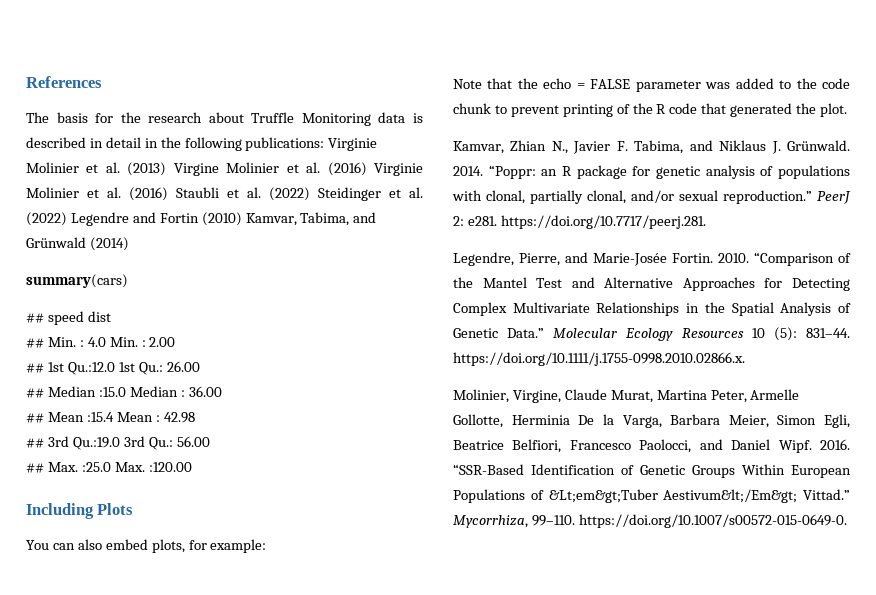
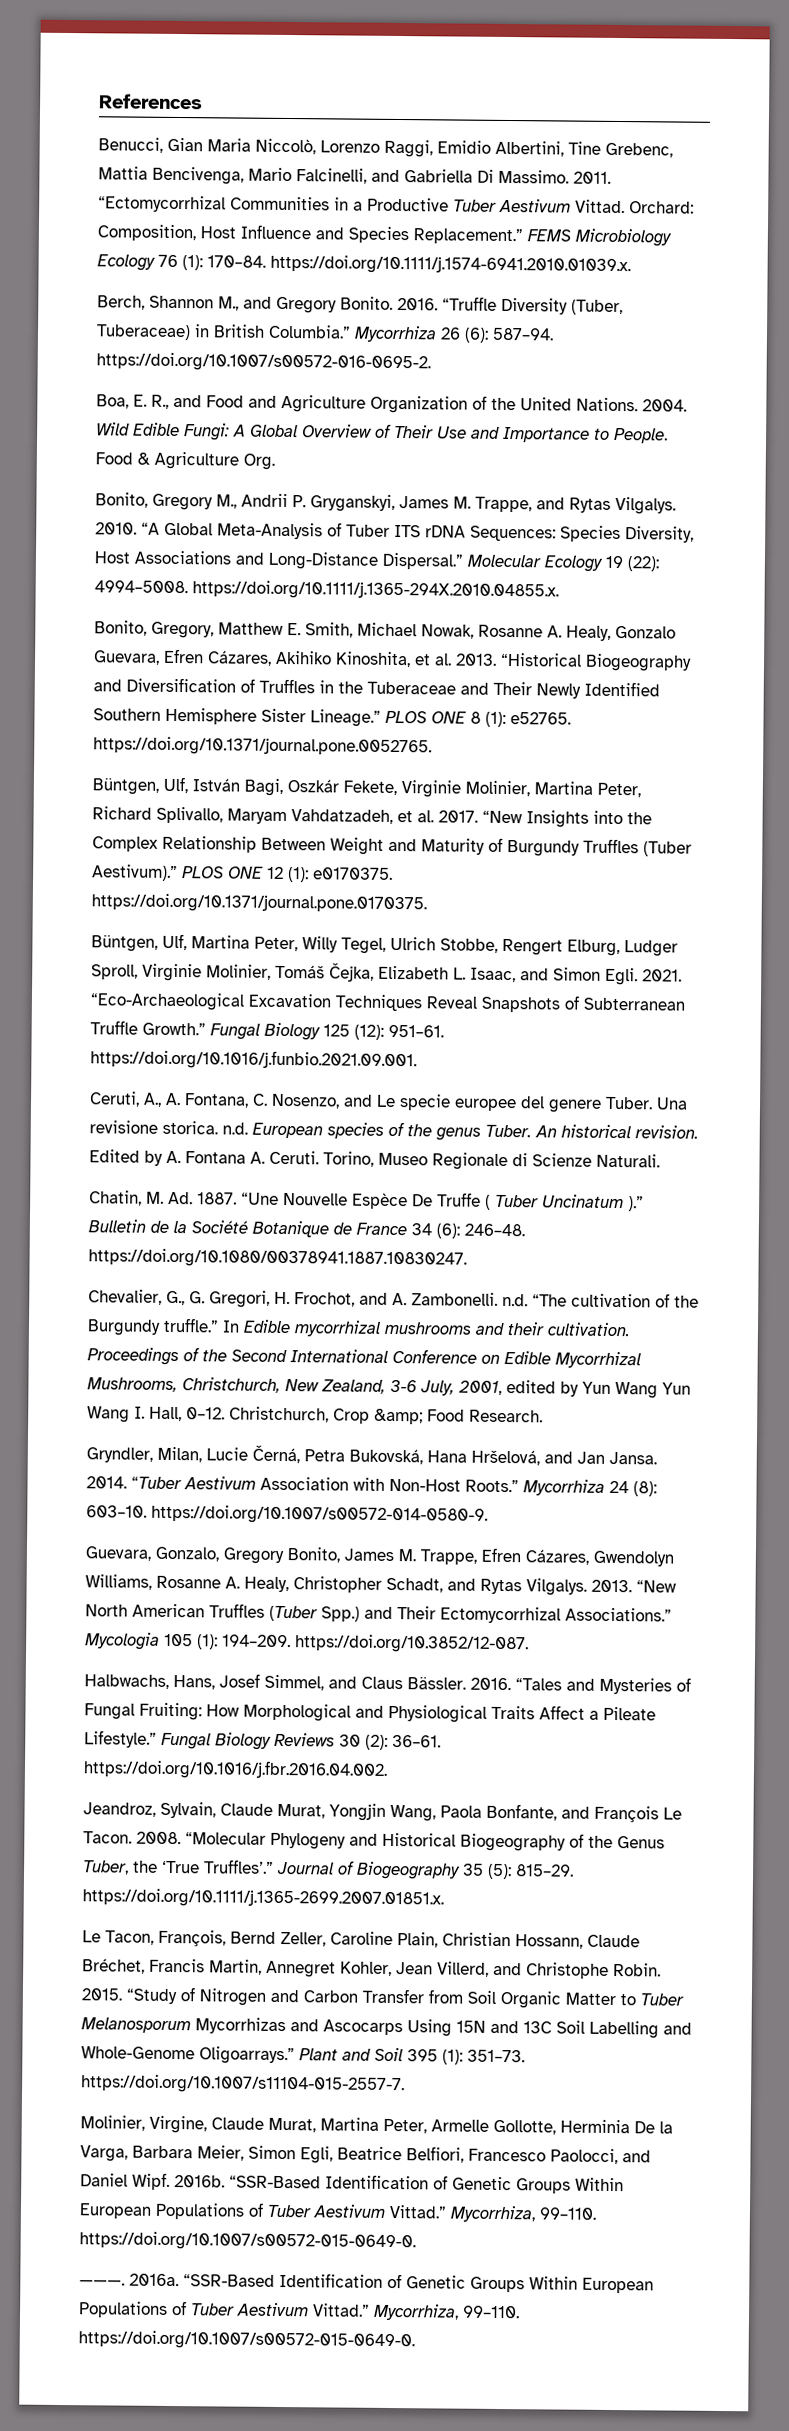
- The basis for the research about Truffle Monitoring data is described in detail in the following publications: Virginie Molinier et al. (2013) Virgine Molinier et al. (2016) Virginie Molinier et al. (2016) Staubli et al. (2022) Steidinger et al. (2022) Legendre and Fortin (2010) Kamvar, Tabima, and Grünwald (2014)
- summary(cars)
- ## speed dist
- ## Min. : 4.0 Min. : 2.00
- ## 1st Qu.:12.0 1st Qu.: 26.00
- ## Median :15.0 Median : 36.00
- ## Mean :15.4 Mean : 42.98
- ## 3rd Qu.:19.0 3rd Qu.: 56.00
- ## Max. :25.0 Max. :120.00
- Including Plots
- You can also embed plots, for example:
- Note that the echo = FALSE parameter was added to the code chunk to prevent printing of the R code that generated the plot.
- Kamvar, Zhian N., Javier F. Tabima, and Niklaus J. Grünwald. 2014. “Poppr: an R package for genetic analysis of populations with clonal, partially clonal, and/or sexual reproduction.” PeerJ 2: e281. https://doi.org/10.7717/peerj.281.
- Legendre, Pierre, and Marie-Josée Fortin. 2010. “Comparison of the Mantel Test and Alternative Approaches for Detecting Complex Multivariate Relationships in the Spatial Analysis of Genetic Data.” Molecular Ecology Resources 10 (5): 831–44. https://doi.org/10.1111/j.1755-0998.2010.02866.x.
+ Benucci, Gian Maria Niccolò, Lorenzo Raggi, Emidio Albertini, Tine Grebenc, Mattia Bencivenga, Mario Falcinelli, and Gabriella Di Massimo. 2011. “Ectomycorrhizal Communities in a Productive Tuber Aestivum Vittad. Orchard: Composition, Host Influence and Species Replacement.” FEMS Microbiology Ecology 76 (1): 170–84. https://doi.org/10.1111/j.1574-6941.2010.01039.x.
+ Berch, Shannon M., and Gregory Bonito. 2016. “Truffle Diversity (Tuber, Tuberaceae) in British Columbia.” Mycorrhiza 26 (6): 587–94. https://doi.org/10.1007/s00572-016-0695-2.
+ Boa, E. R., and Food and Agriculture Organization of the United Nations. 2004. Wild Edible Fungi: A Global Overview of Their Use and Importance to People. Food & Agriculture Org.
+ Bonito, Gregory M., Andrii P. Gryganskyi, James M. Trappe, and Rytas Vilgalys. 2010. “A Global Meta-Analysis of Tuber ITS rDNA Sequences: Species Diversity, Host Associations and Long-Distance Dispersal.” Molecular Ecology 19 (22): 4994–5008. https://doi.org/10.1111/j.1365-294X.2010.04855.x.
+ Bonito, Gregory, Matthew E. Smith, Michael Nowak, Rosanne A. Healy, Gonzalo Guevara, Efren Cázares, Akihiko Kinoshita, et al. 2013. “Historical Biogeography and Diversification of Truffles in the Tuberaceae and Their Newly Identified Southern Hemisphere Sister Lineage.” PLOS ONE 8 (1): e52765. https://doi.org/10.1371/journal.pone.0052765.
+ Büntgen, Ulf, István Bagi, Oszkár Fekete, Virginie Molinier, Martina Peter, Richard Splivallo, Maryam Vahdatzadeh, et al. 2017. “New Insights into the Complex Relationship Between Weight and Maturity of Burgundy Truffles (Tuber Aestivum).” PLOS ONE 12 (1): e0170375. https://doi.org/10.1371/journal.pone.0170375.
+ Büntgen, Ulf, Martina Peter, Willy Tegel, Ulrich Stobbe, Rengert Elburg, Ludger Sproll, Virginie Molinier, Tomáš Čejka, Elizabeth L. Isaac, and Simon Egli. 2021. “Eco-Archaeological Excavation Techniques Reveal Snapshots of Subterranean Truffle Growth.” Fungal Biology 125 (12): 951–61. https://doi.org/10.1016/j.funbio.2021.09.001.
+ Ceruti, A., A. Fontana, C. Nosenzo, and Le specie europee del genere Tuber. Una revisione storica. n.d. European species of the genus Tuber. An historical revision. Edited by A. Fontana A. Ceruti. Torino, Museo Regionale di Scienze Naturali.
+ Chatin, M. Ad. 1887. “Une Nouvelle Espèce De Truffe ( Tuber Uncinatum ).” Bulletin de la Société Botanique de France 34 (6): 246–48. https://doi.org/10.1080/00378941.1887.10830247.
+ Chevalier, G., G. Gregori, H. Frochot, and A. Zambonelli. n.d. “The cultivation of the Burgundy truffle.” In Edible mycorrhizal mushrooms and their cultivation. Proceedings of the Second International Conference on Edible Mycorrhizal Mushrooms, Christchurch, New Zealand, 3-6 July, 2001, edited by Yun Wang Yun Wang I. Hall, 0–12. Christchurch, Crop &amp; Food Research.
+ Gryndler, Milan, Lucie Černá, Petra Bukovská, Hana Hršelová, and Jan Jansa. 2014. “Tuber Aestivum Association with Non-Host Roots.” Mycorrhiza 24 (8): 603–10. https://doi.org/10.1007/s00572-014-0580-9.
+ Guevara, Gonzalo, Gregory Bonito, James M. Trappe, Efren Cázares, Gwendolyn Williams, Rosanne A. Healy, Christopher Schadt, and Rytas Vilgalys. 2013. “New North American Truffles (Tuber Spp.) and Their Ectomycorrhizal Associations.” Mycologia 105 (1): 194–209. https://doi.org/10.3852/12-087.
+ Halbwachs, Hans, Josef Simmel, and Claus Bässler. 2016. “Tales and Mysteries of Fungal Fruiting: How Morphological and Physiological Traits Affect a Pileate Lifestyle.” Fungal Biology Reviews 30 (2): 36–61. https://doi.org/10.1016/j.fbr.2016.04.002.
+ Jeandroz, Sylvain, Claude Murat, Yongjin Wang, Paola Bonfante, and François Le Tacon. 2008. “Molecular Phylogeny and Historical Biogeography of the Genus Tuber, the ‘True Truffles’.” Journal of Biogeography 35 (5): 815–29. https://doi.org/10.1111/j.1365-2699.2007.01851.x.
+ Le Tacon, François, Bernd Zeller, Caroline Plain, Christian Hossann, Claude Bréchet, Francis Martin, Annegret Kohler, Jean Villerd, and Christophe Robin. 2015. “Study of Nitrogen and Carbon Transfer from Soil Organic Matter to Tuber Melanosporum Mycorrhizas and Ascocarps Using 15N and 13C Soil Labelling and Whole-Genome Oligoarrays.” Plant and Soil 395 (1): 351–73. https://doi.org/10.1007/s11104-015-2557-7.
- 2016. “SSR-Based Identification of Genetic Groups Within European Populations of &Lt;em&gt;Tuber Aestivum&lt;/Em&gt; Vittad.” Mycorrhiza, 99–110. https://doi.org/10.1007/s00572-015-0649-0.
+ 2016b. “SSR-Based Identification of Genetic Groups Within European Populations of Tuber Aestivum Vittad.” Mycorrhiza, 99–110. https://doi.org/10.1007/s00572-015-0649-0.
+ ———. 2016a. “SSR-Based Identification of Genetic Groups Within European Populations of Tuber Aestivum Vittad.” Mycorrhiza, 99–110. https://doi.org/10.1007/s00572-015-0649-0.

